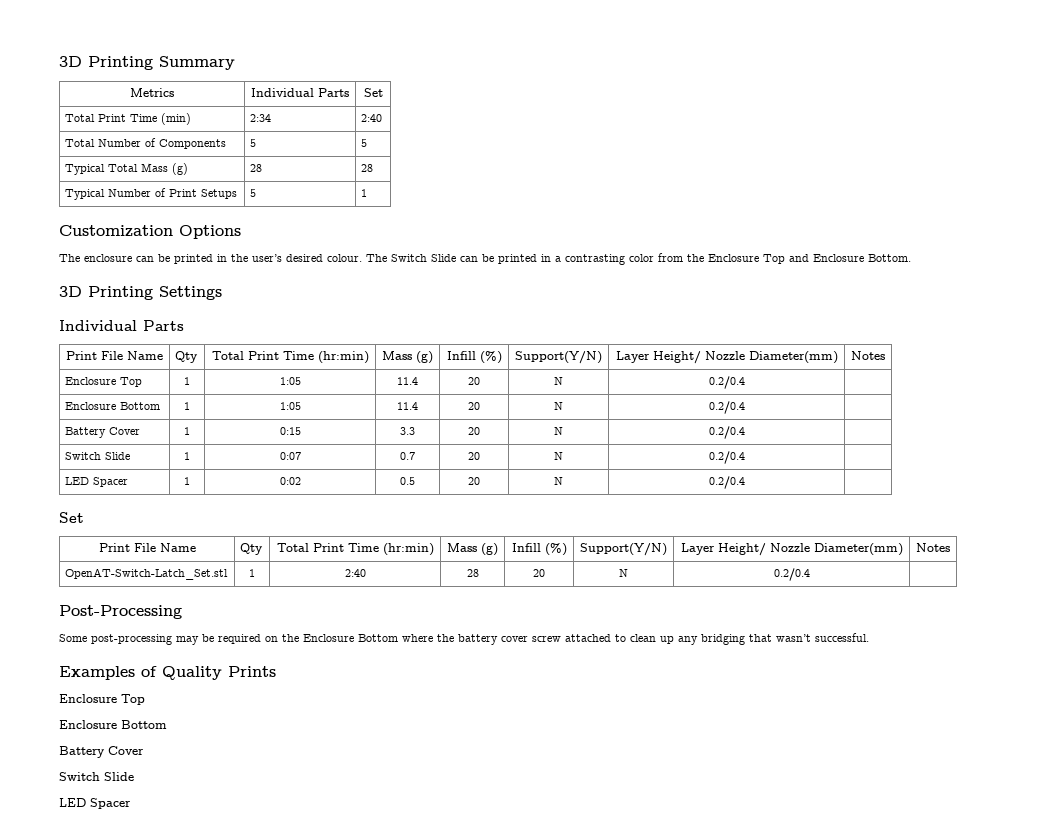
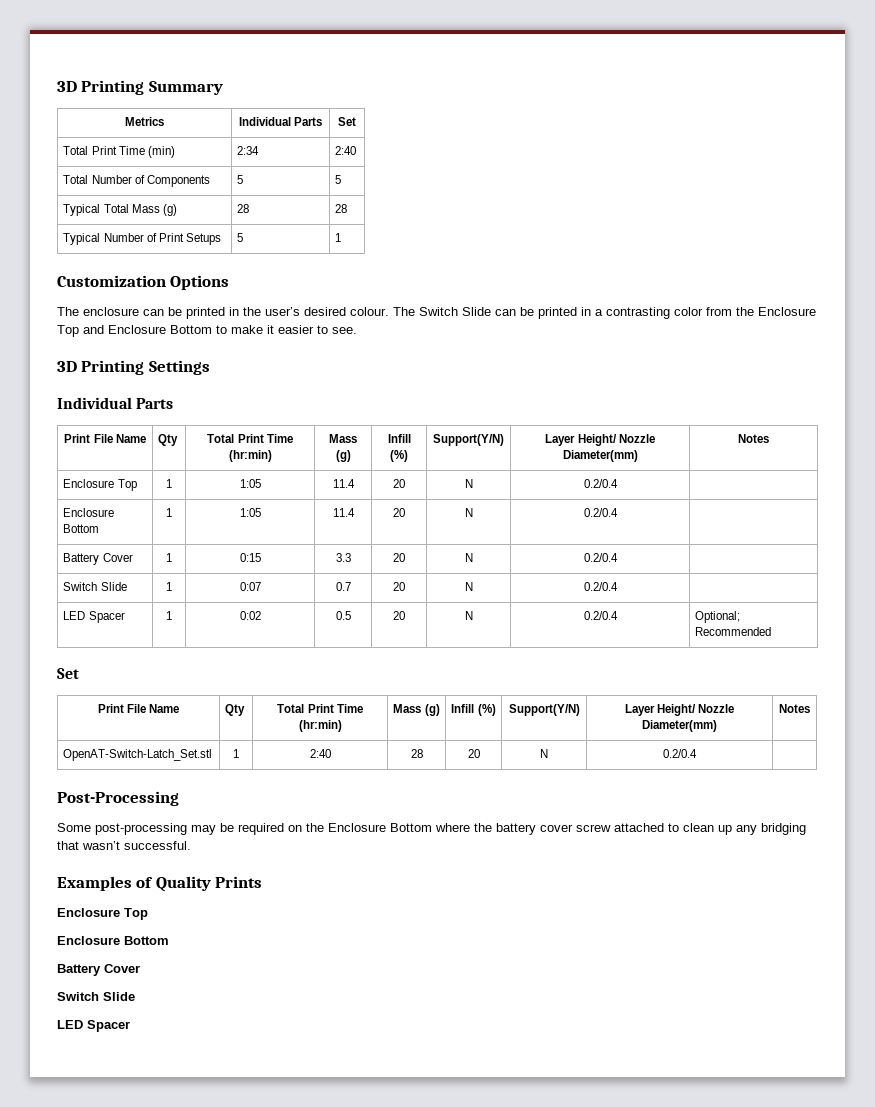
- The Switch Slide can be printed in a contrasting color from the Enclosure Top and Enclosure Bottom.
+ The Switch Slide can be printed in a contrasting color from the Enclosure Top and Enclosure Bottom to make it easier to see.
- LED Spacer | 1 | 0:02 | 0.5 | 20 | N | 0.2/0.4 |
+ LED Spacer | 1 | 0:02 | 0.5 | 20 | N | 0.2/0.4 | Optional; Recommended

